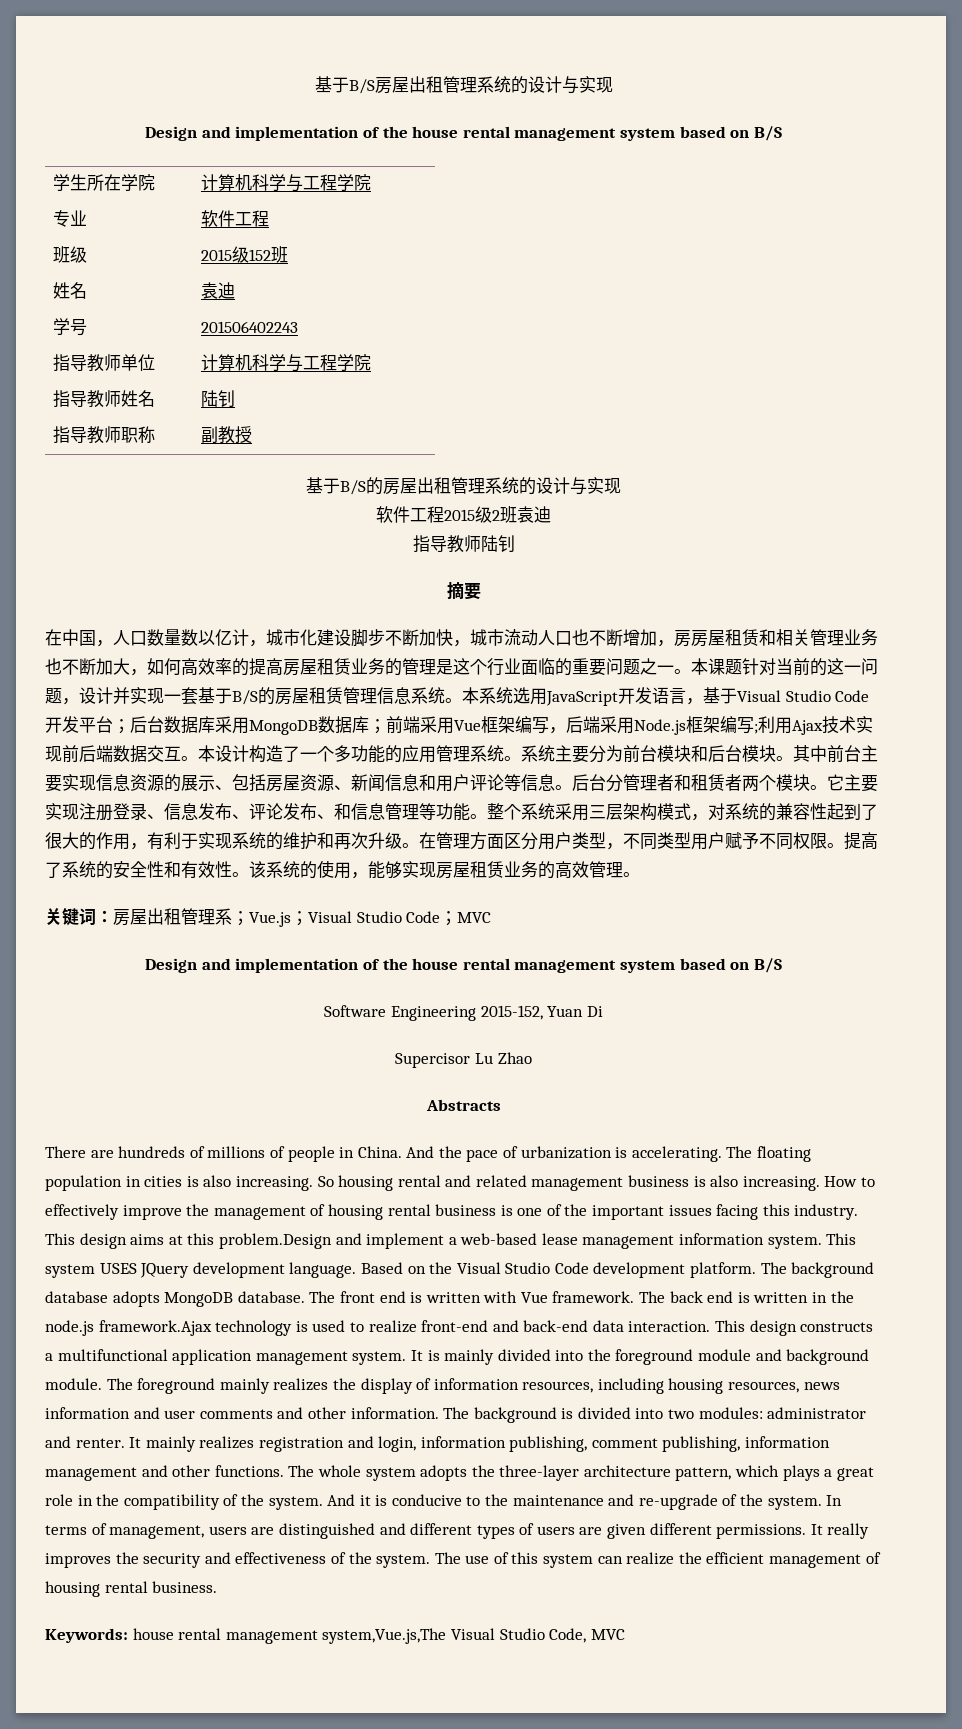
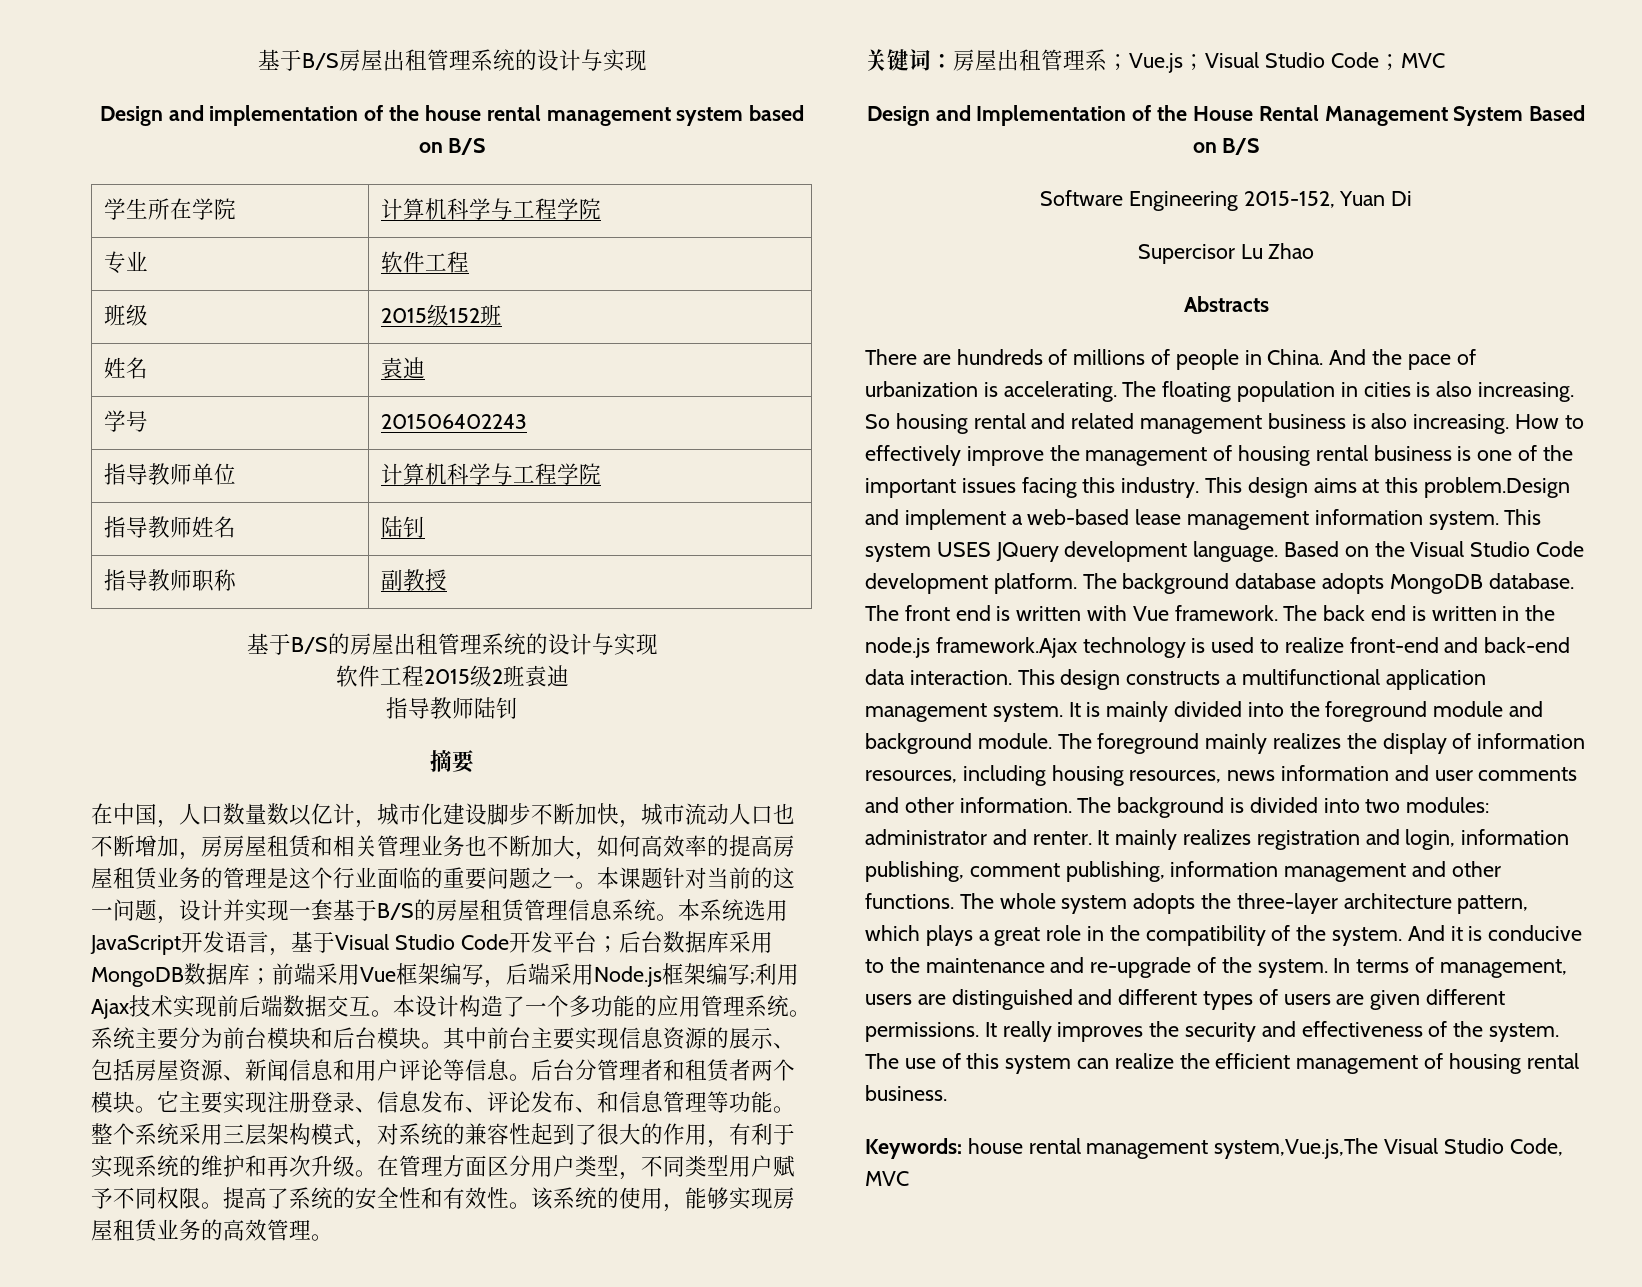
  关键词：房屋出租管理系；Vue.js；Visual Studio Code；MVC
- Design and implementation of the house rental management system based on B/S
+ Design and Implementation of the House Rental Management System Based on B/S

